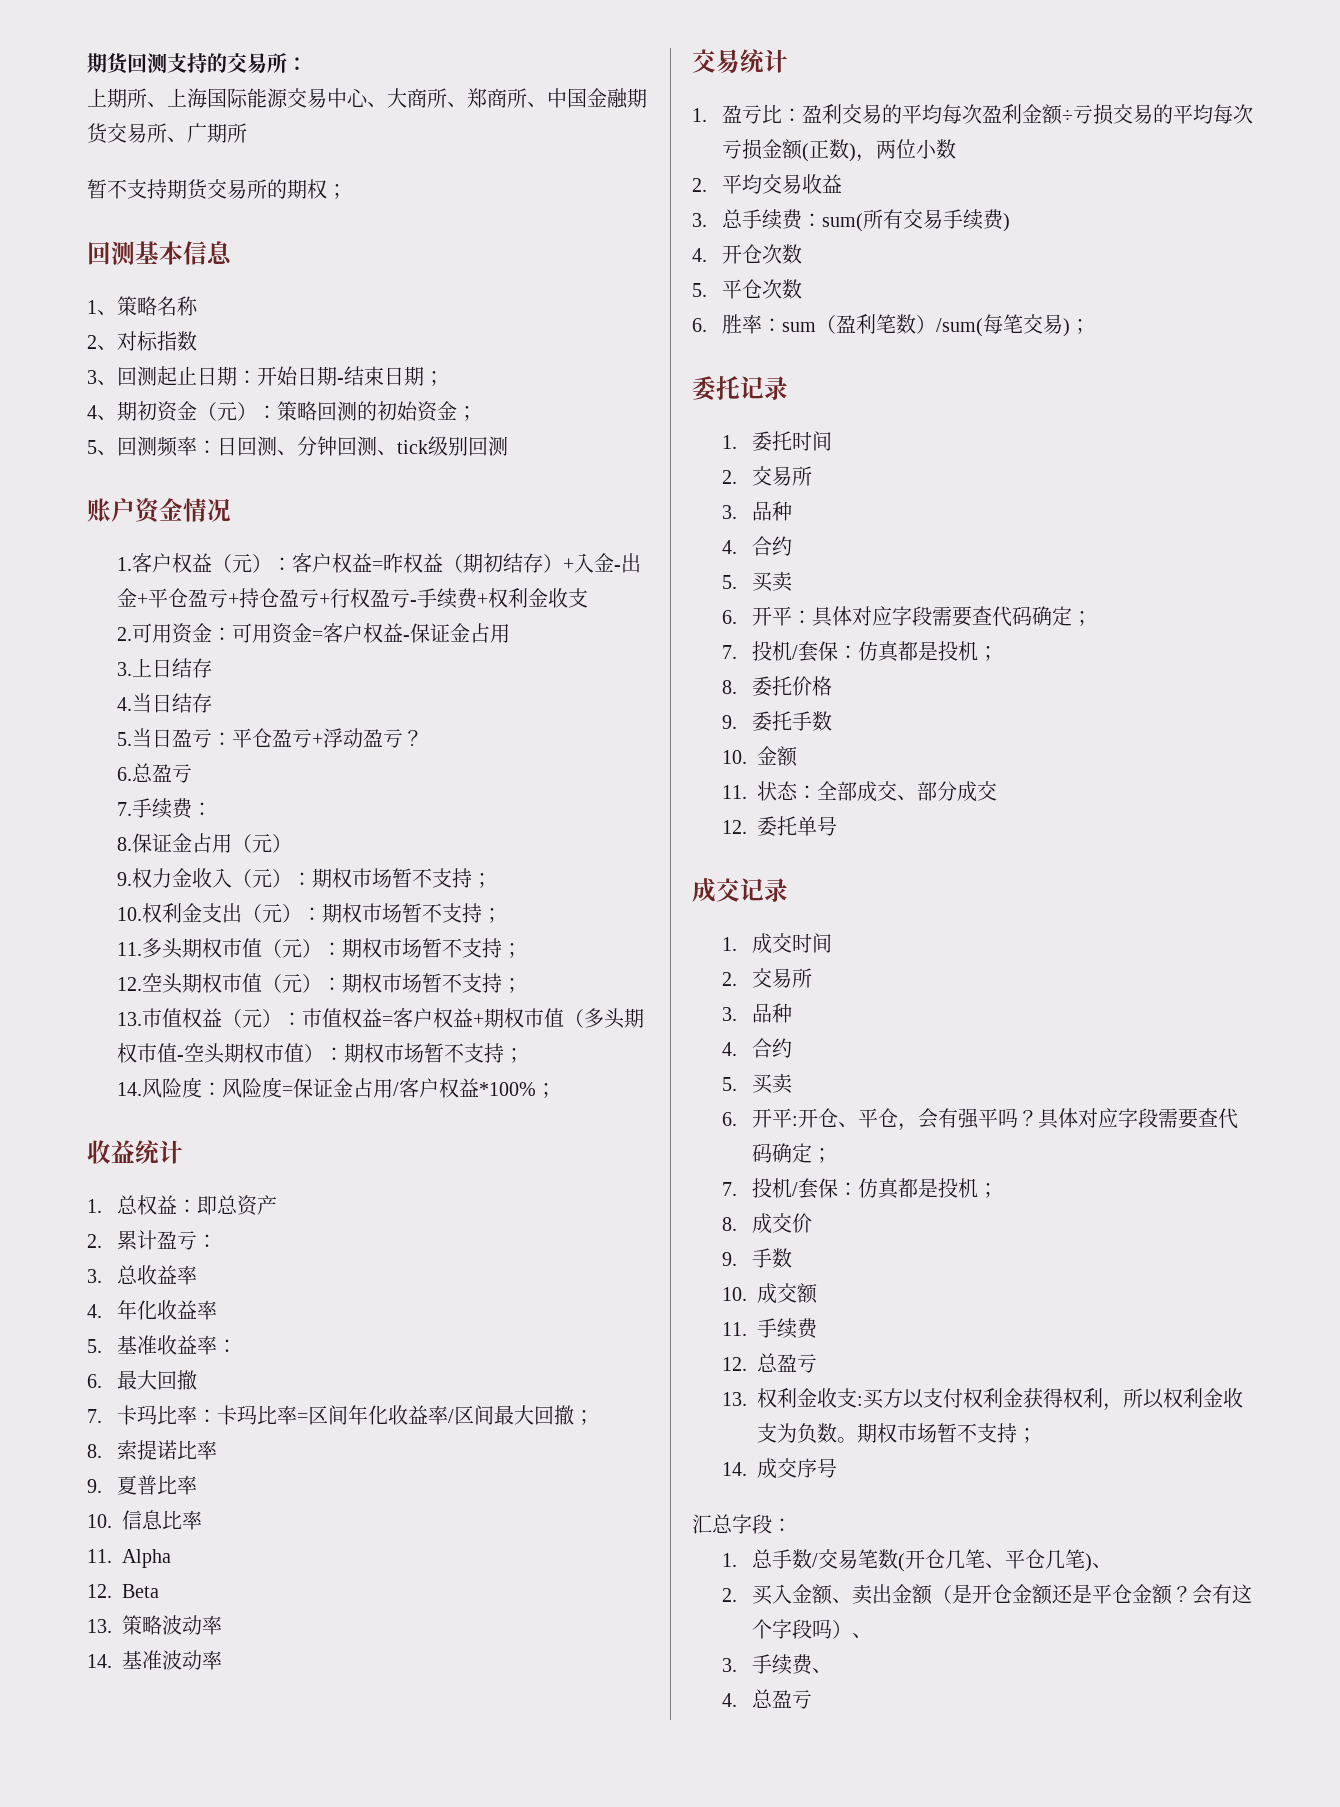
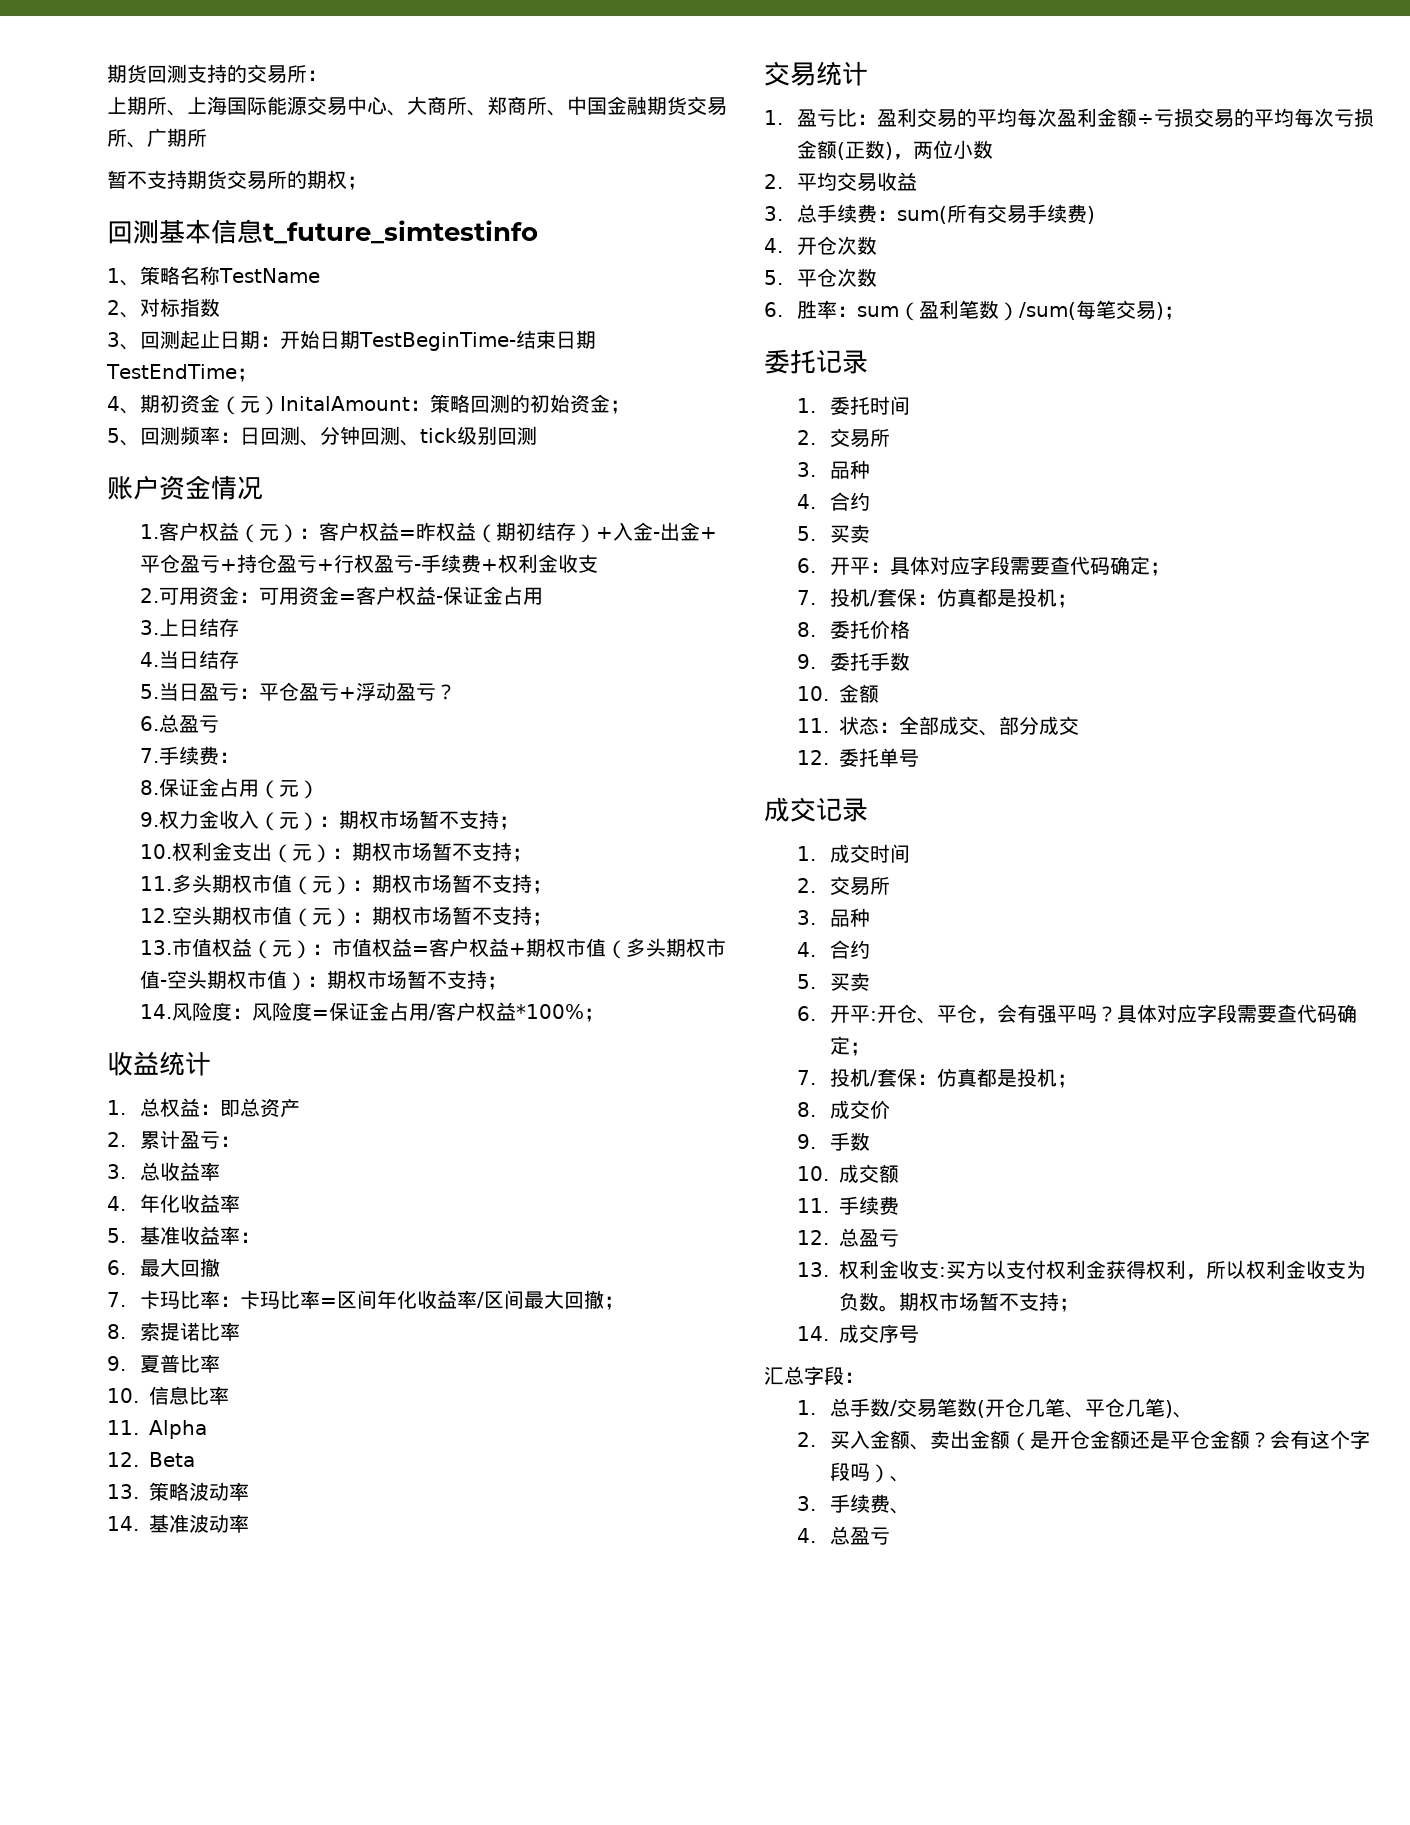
- 回测基本信息
+ 回测基本信息t_future_simtestinfo
- 1、策略名称
+ 1、策略名称TestName
- 3、回测起止日期：开始日期-结束日期；
+ 3、回测起止日期：开始日期TestBeginTime-结束日期TestEndTime；
- 4、期初资金（元）：策略回测的初始资金；
+ 4、期初资金（元）InitalAmount：策略回测的初始资金；

